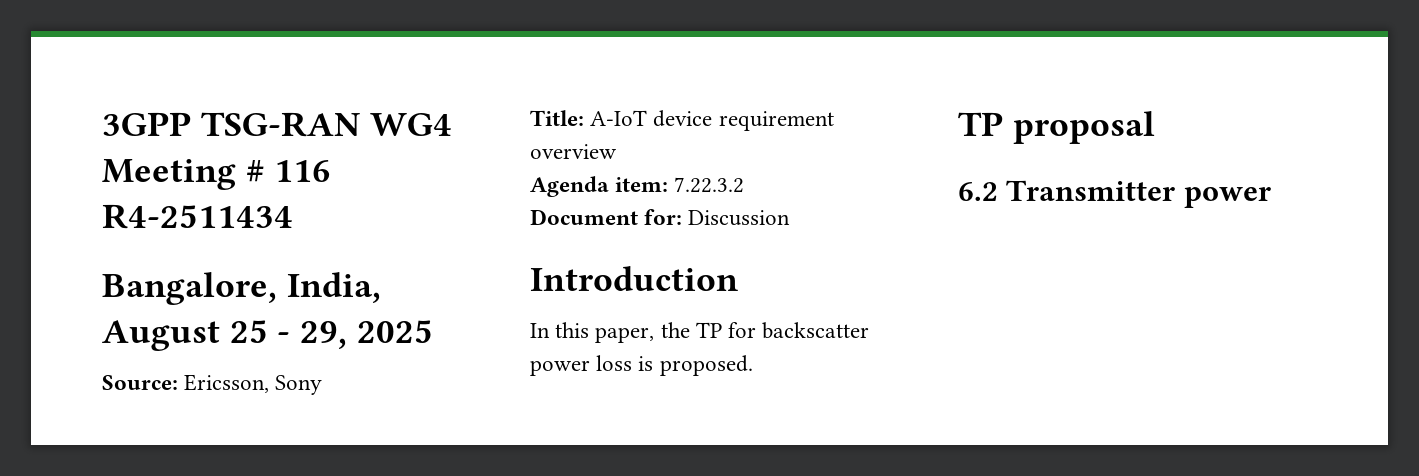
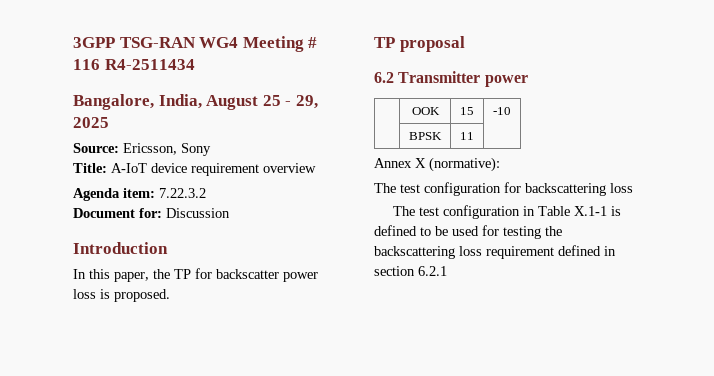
+ | OOK | 15 | -10
+ | BPSK | 11 |
+ Annex X (normative):
+ The test configuration for backscattering loss
+ The test configuration in Table X.1-1 is defined to be used for testing the backscattering loss requirement defined in section 6.2.1

